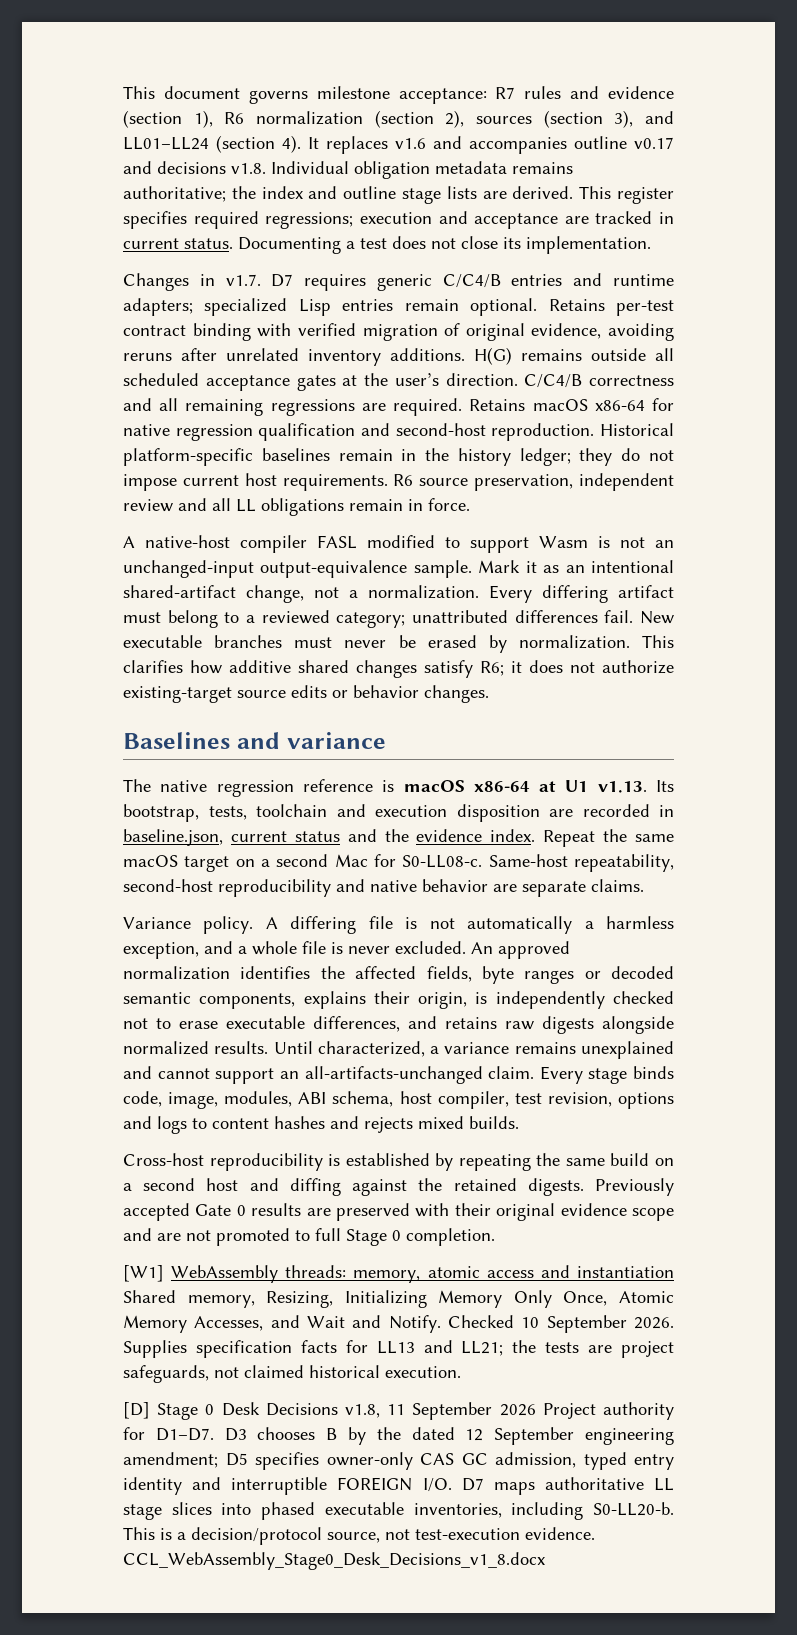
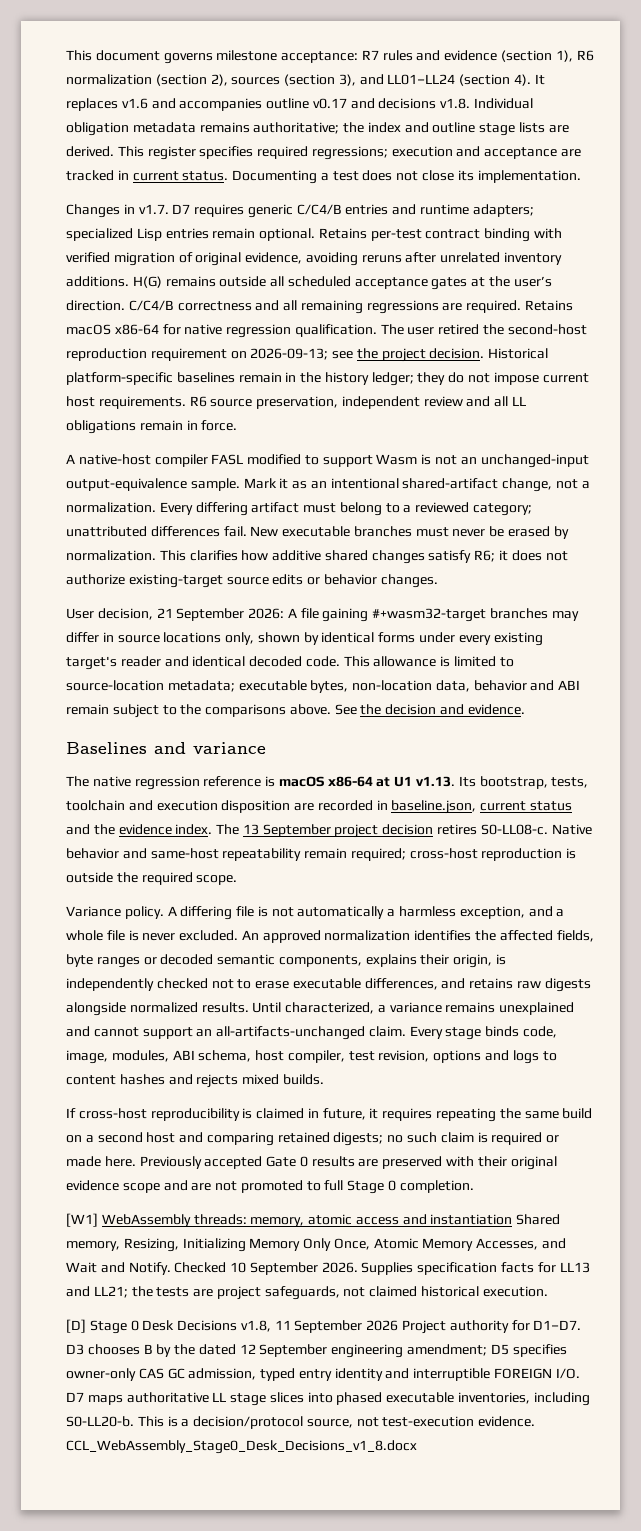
- Retains macOS x86-64 for native regression qualification and second-host reproduction.
+ Retains macOS x86-64 for native regression qualification. The user retired the second-host reproduction requirement on 2026-09-13; see the project decision.
+ User decision, 21 September 2026: A file gaining #+wasm32-target branches may differ in source locations only, shown by identical forms under every existing target's reader and identical decoded code. This allowance is limited to source-location metadata; executable bytes, non-location data, behavior and ABI remain subject to the comparisons above. See the decision and evidence.
- Repeat the same macOS target on a second Mac for S0-LL08-c. Same-host repeatability, second-host reproducibility and native behavior are separate claims.
+ The 13 September project decision retires S0-LL08-c. Native behavior and same-host repeatability remain required; cross-host reproduction is outside the required scope.
- Cross-host reproducibility is established by repeating the same build on a second host and diffing against the retained digests.
+ If cross-host reproducibility is claimed in future, it requires repeating the same build on a second host and comparing retained digests; no such claim is required or made here.

